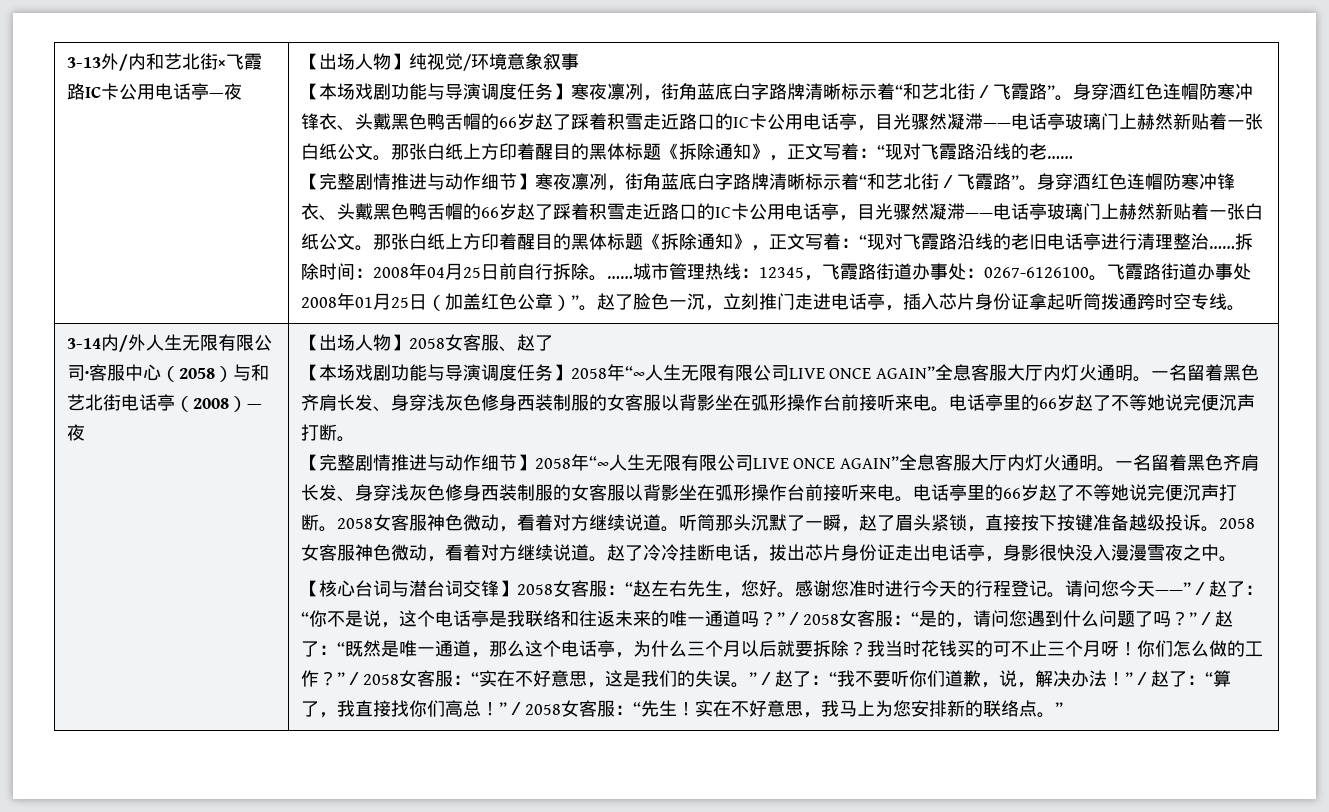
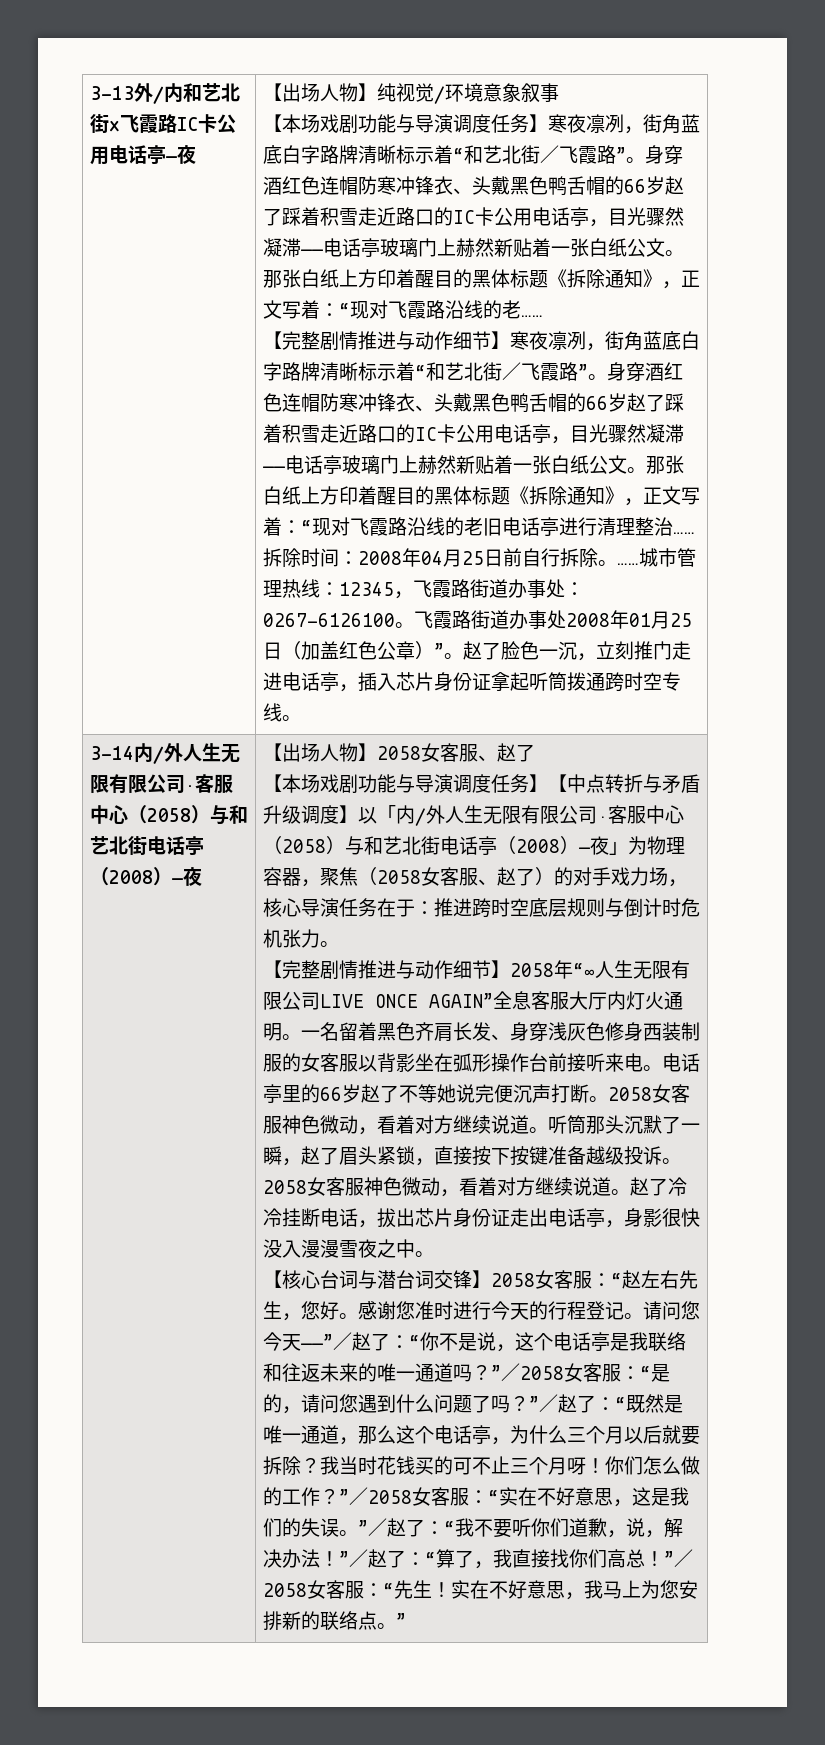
- 【本场戏剧功能与导演调度任务】2058年“∞人生无限有限公司LIVE ONCE AGAIN”全息客服大厅内灯火通明。一名留着黑色齐肩长发、身穿浅灰色修身西装制服的女客服以背影坐在弧形操作台前接听来电。电话亭里的66岁赵了不等她说完便沉声打断。
+ 【本场戏剧功能与导演调度任务】【中点转折与矛盾升级调度】以「内/外人生无限有限公司·客服中心（2058）与和艺北街电话亭（2008）—夜」为物理容器，聚焦（2058女客服、赵了）的对手戏力场，核心导演任务在于：推进跨时空底层规则与倒计时危机张力。

